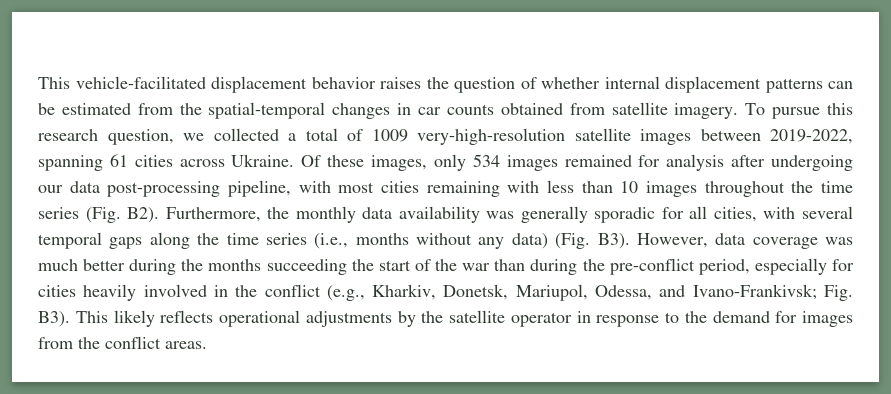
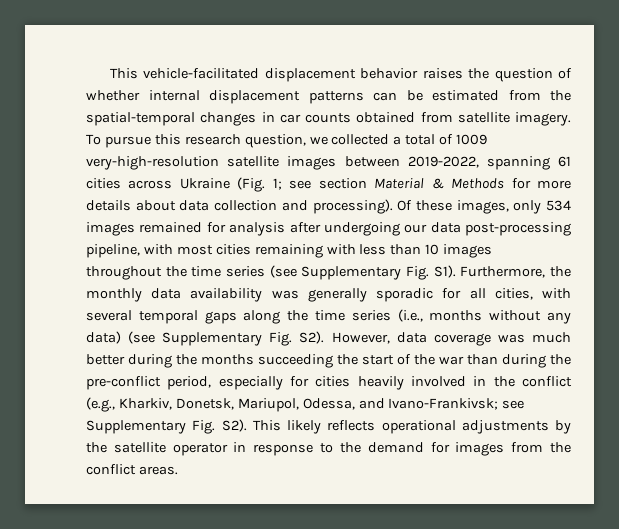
- To pursue this research question, we collected a total of 1009 very-high-resolution satellite images between 2019-2022, spanning 61 cities across Ukraine.
+ To pursue this research question, we collected a total of 1009 very-high-resolution satellite images between 2019-2022, spanning 61 cities across Ukraine (Fig. 1; see section Material & Methods for more details about data collection and processing).
- Of these images, only 534 images remained for analysis after undergoing our data post-processing pipeline, with most cities remaining with less than 10 images throughout the time series (Fig. B2). Furthermore, the monthly data availability was generally sporadic for all cities, with several temporal gaps along the time series (i.e., months without any data) (Fig. B3). However, data coverage was much better during the months succeeding the start of the war than during the pre-conflict period, especially for cities heavily involved in the conflict (e.g., Kharkiv, Donetsk, Mariupol, Odessa, and Ivano-Frankivsk;
+ Of these images, only 534 images remained for analysis after undergoing our data post-processing pipeline, with most cities remaining with less than 10 images throughout the time series (see Supplementary Fig. S1). Furthermore, the monthly data availability was generally sporadic for all cities, with several temporal gaps along the time series (i.e., months without any data) (see Supplementary Fig. S2). However, data coverage was much better during the months succeeding the start of the war than during the pre-conflict period, especially for cities heavily involved in the conflict (e.g., Kharkiv, Donetsk, Mariupol, Odessa, and Ivano-Frankivsk;
- Fig. B3). This likely reflects operational adjustments by the satellite operator in response to the demand for images from the conflict areas.
+ see Supplementary Fig. S2). This likely reflects operational adjustments by the satellite operator in response to the demand for images from the conflict areas.

